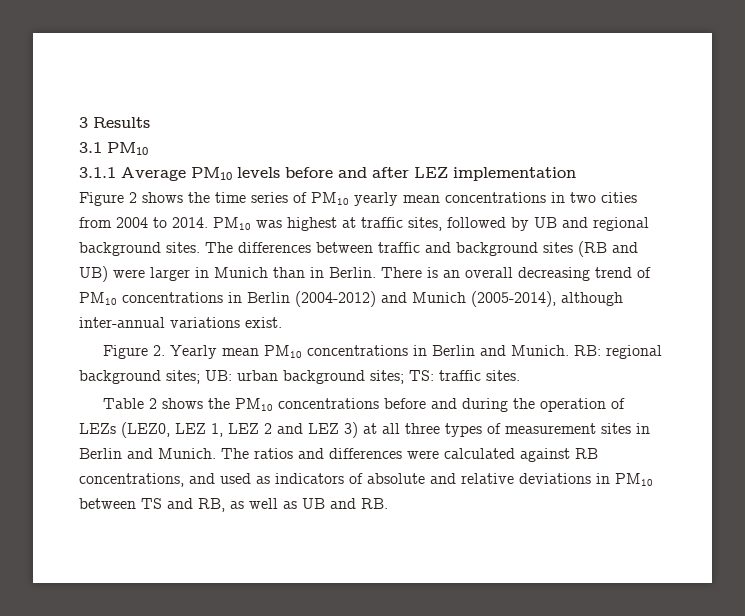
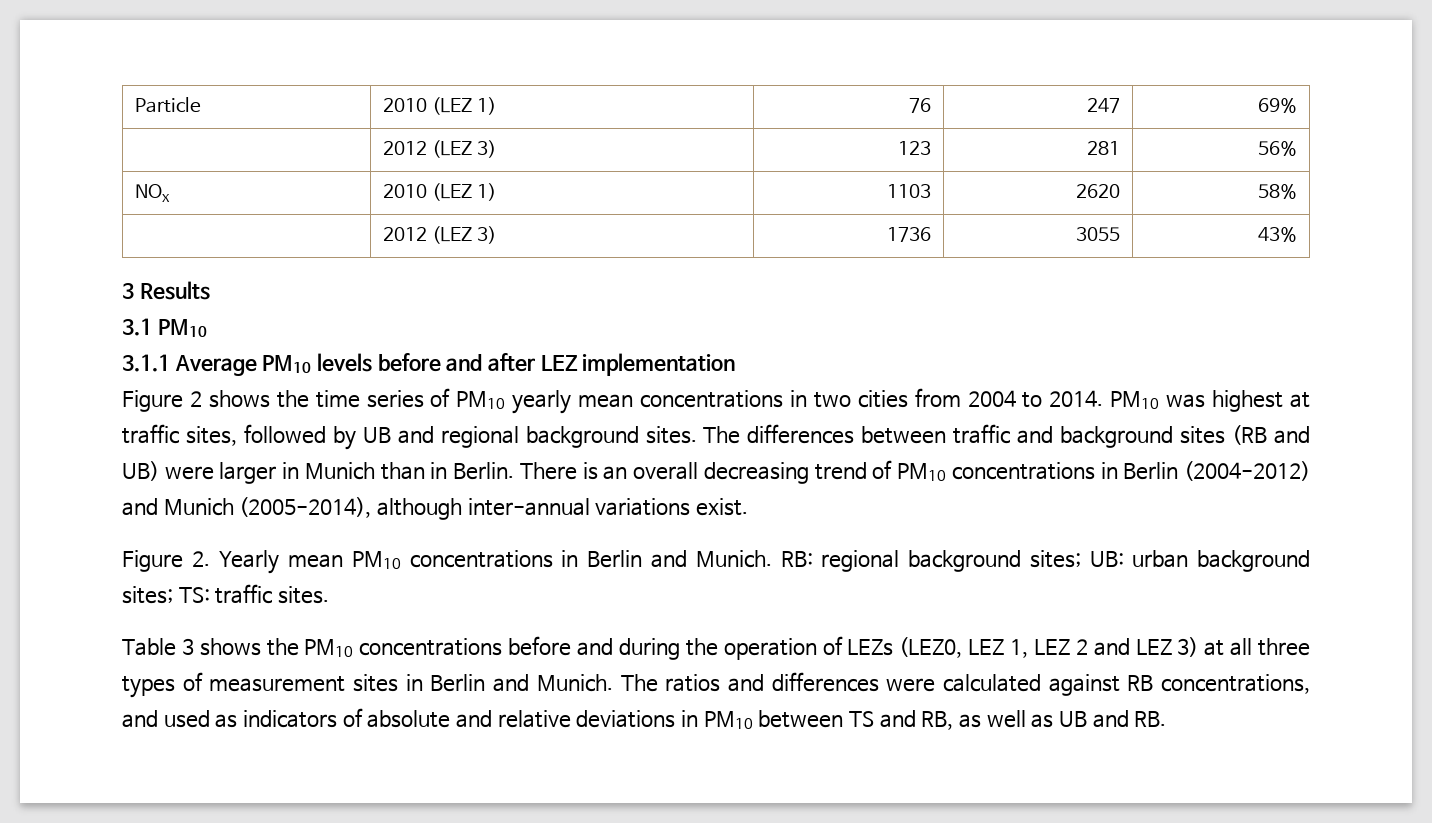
+ Particle | 2010 (LEZ 1) | 76 | 247 | 69%
+ | 2012 (LEZ 3) | 123 | 281 | 56%
+ NOx | 2010 (LEZ 1) | 1103 | 2620 | 58%
+ | 2012 (LEZ 3) | 1736 | 3055 | 43%
- Table 2 shows the PM10 concentrations before and during the operation of LEZs (LEZ0, LEZ 1, LEZ 2 and LEZ 3) at all three types of measurement sites in Berlin and Munich.
+ Table 3 shows the PM10 concentrations before and during the operation of LEZs (LEZ0, LEZ 1, LEZ 2 and LEZ 3) at all three types of measurement sites in Berlin and Munich.

